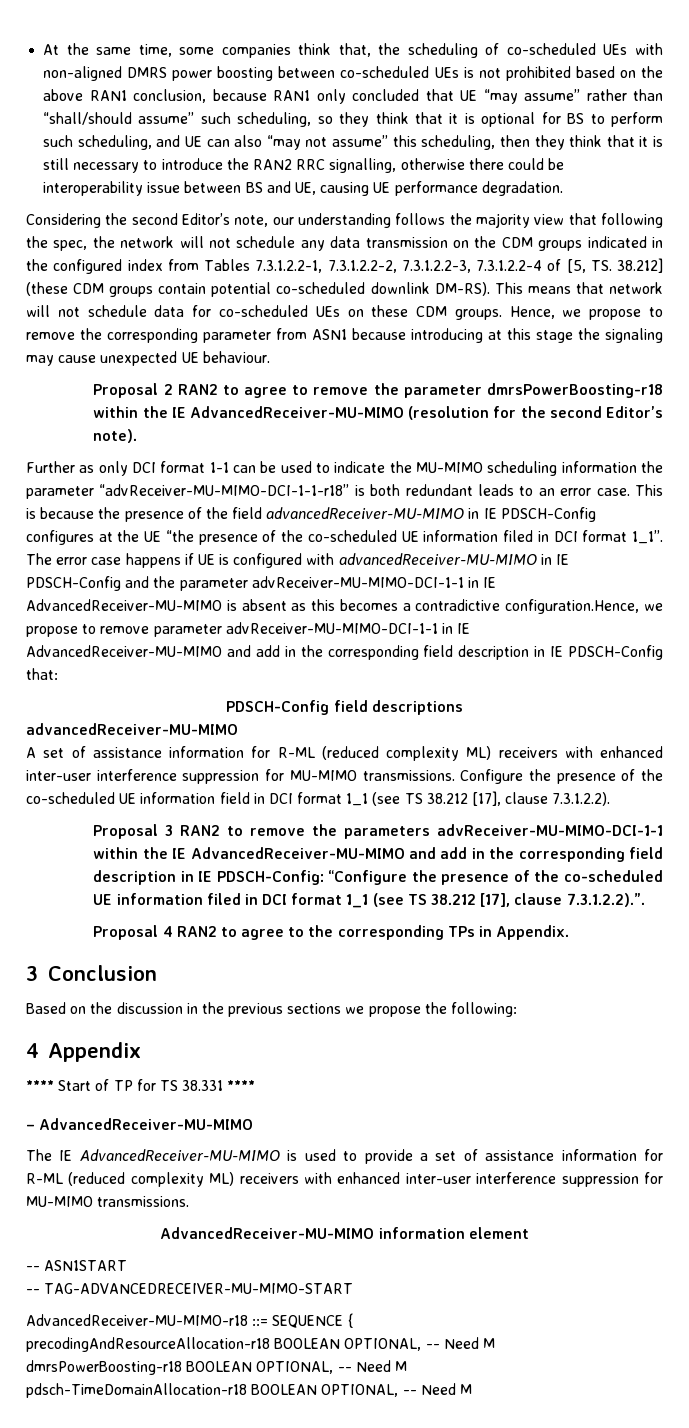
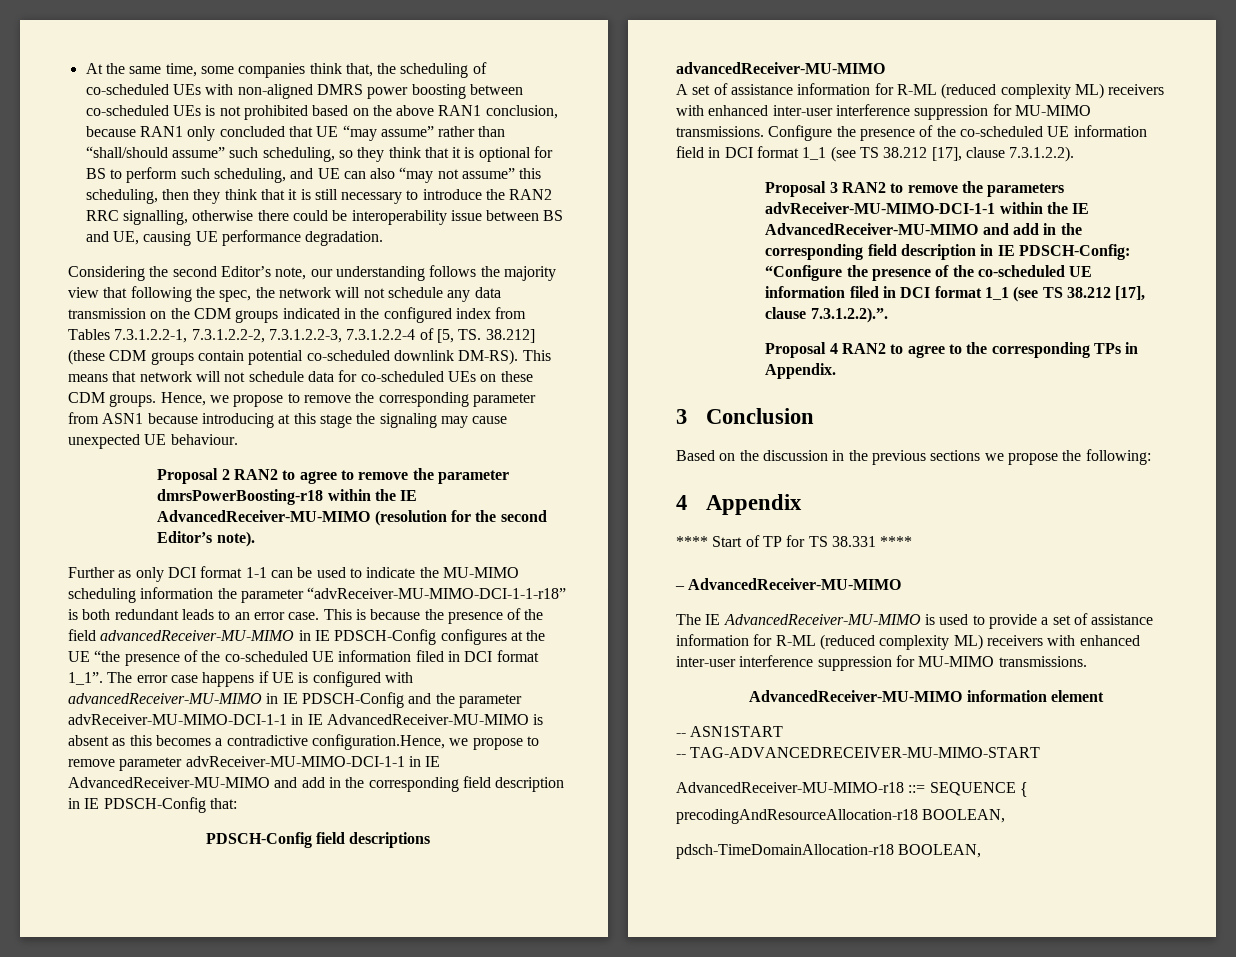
- precodingAndResourceAllocation-r18 BOOLEAN OPTIONAL, -- Need M
- dmrsPowerBoosting-r18 BOOLEAN OPTIONAL, -- Need M
- pdsch-TimeDomainAllocation-r18 BOOLEAN OPTIONAL, -- Need M
+ precodingAndResourceAllocation-r18 BOOLEAN,
+ pdsch-TimeDomainAllocation-r18 BOOLEAN,

